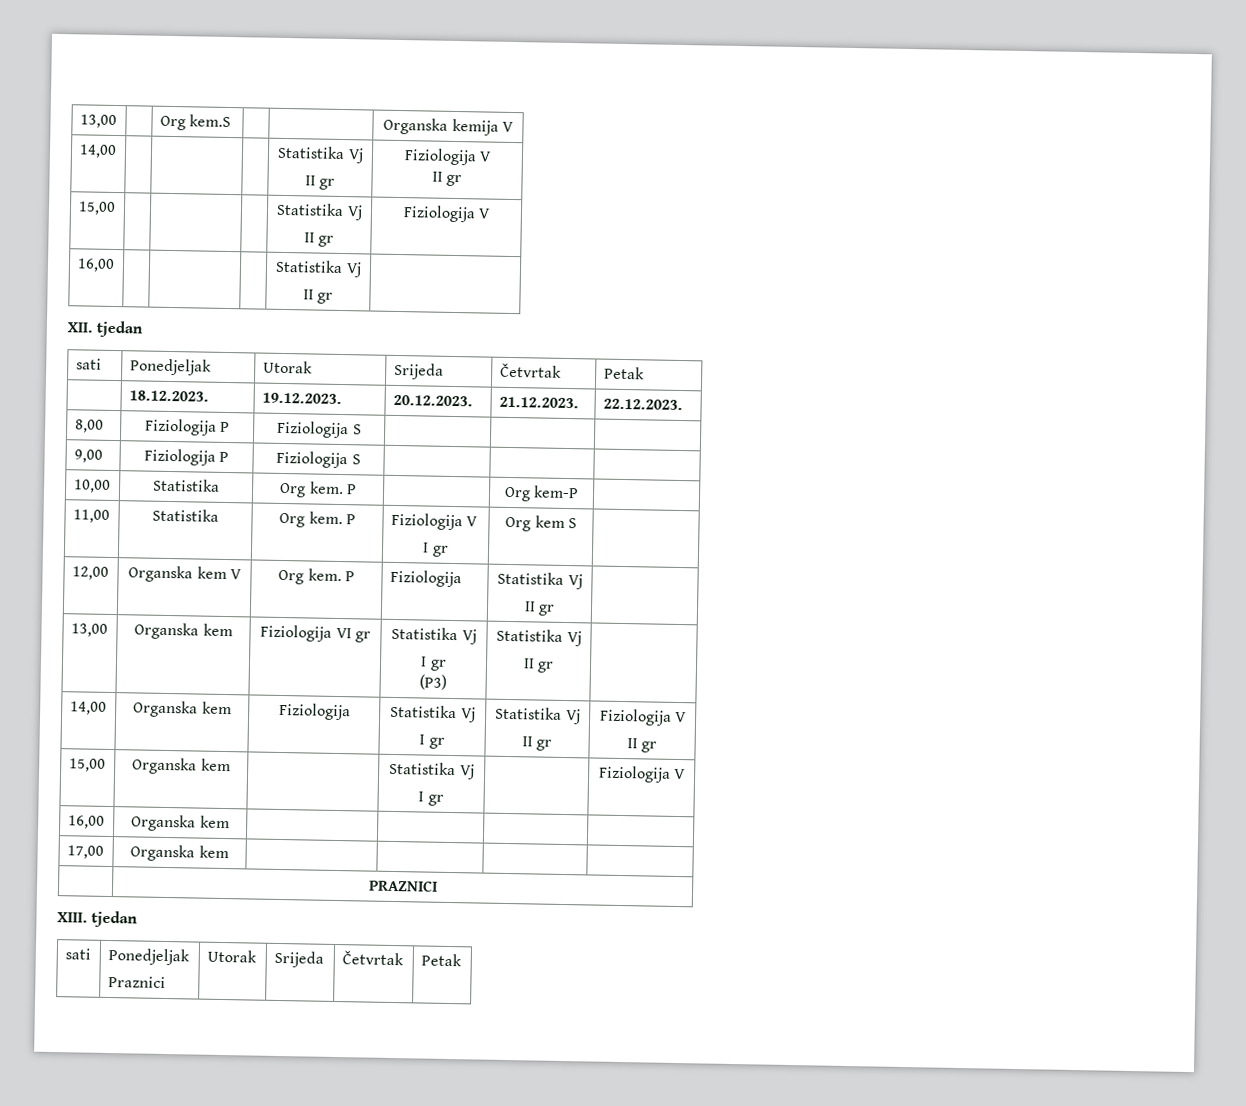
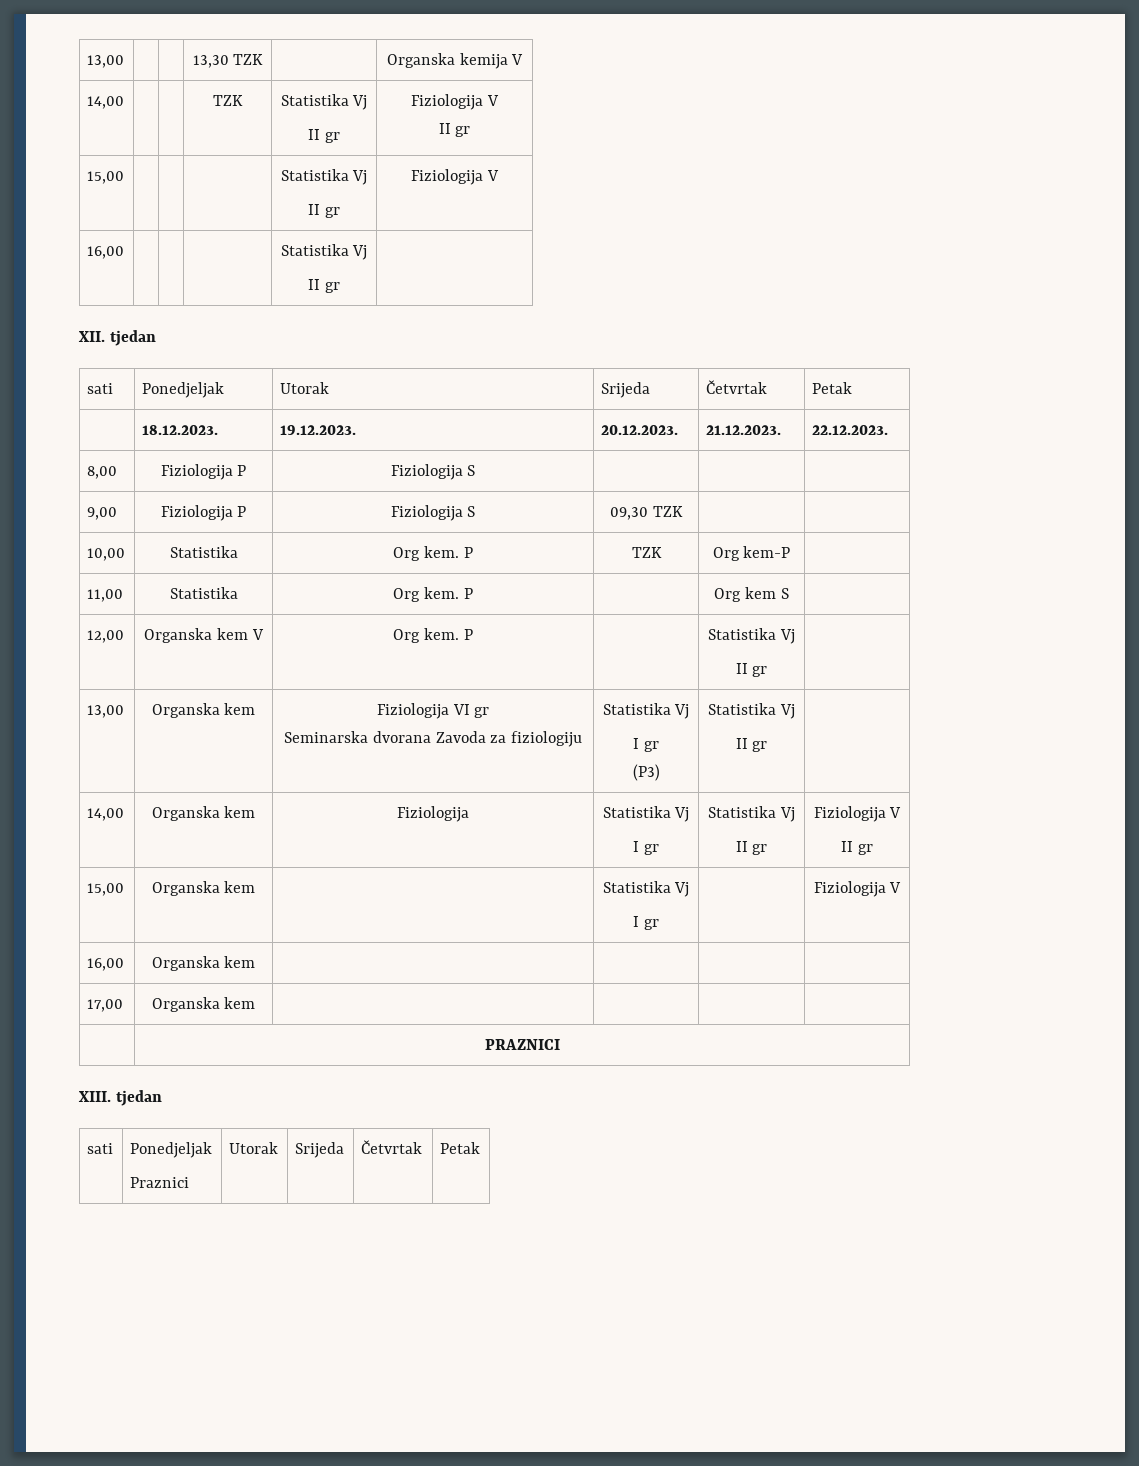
- 13,00 | | Org kem.S | | | Organska kemija V
+ 13,00 | | | 13,30 TZK | | Organska kemija V
- 14,00 | | | | Statistika Vj
+ 14,00 | | | TZK | Statistika Vj
- 9,00 | Fiziologija P | Fiziologija S | | |
+ 9,00 | Fiziologija P | Fiziologija S | 09,30 TZK | |
- 10,00 | Statistika | Org kem. P | | Org kem-P |
+ 10,00 | Statistika | Org kem. P | TZK | Org kem-P |
- 11,00 | Statistika | Org kem. P | Fiziologija V
- I gr | Org kem S |
+ 11,00 | Statistika | Org kem. P | | Org kem S |
- 12,00 | Organska kem V | Org kem. P | Fiziologija | Statistika Vj
+ 12,00 | Organska kem V | Org kem. P | | Statistika Vj
- 13,00 | Organska kem | Fiziologija VI gr | Statistika Vj
+ 13,00 | Organska kem | Fiziologija VI gr
+ Seminarska dvorana Zavoda za fiziologiju | Statistika Vj

